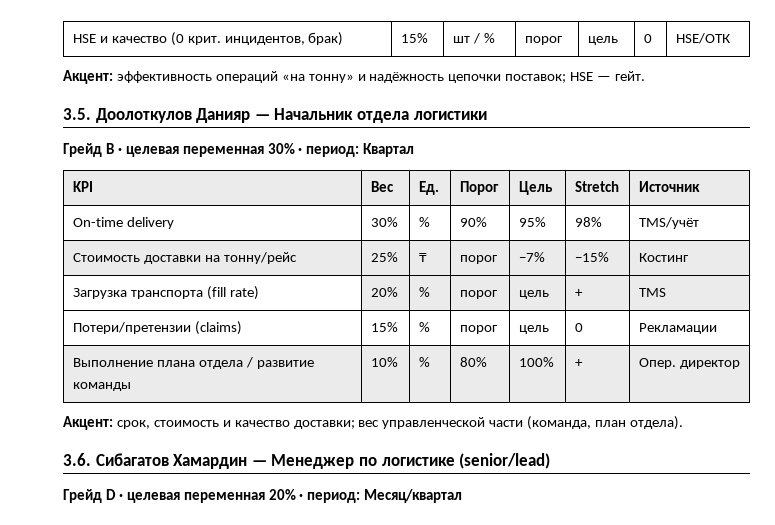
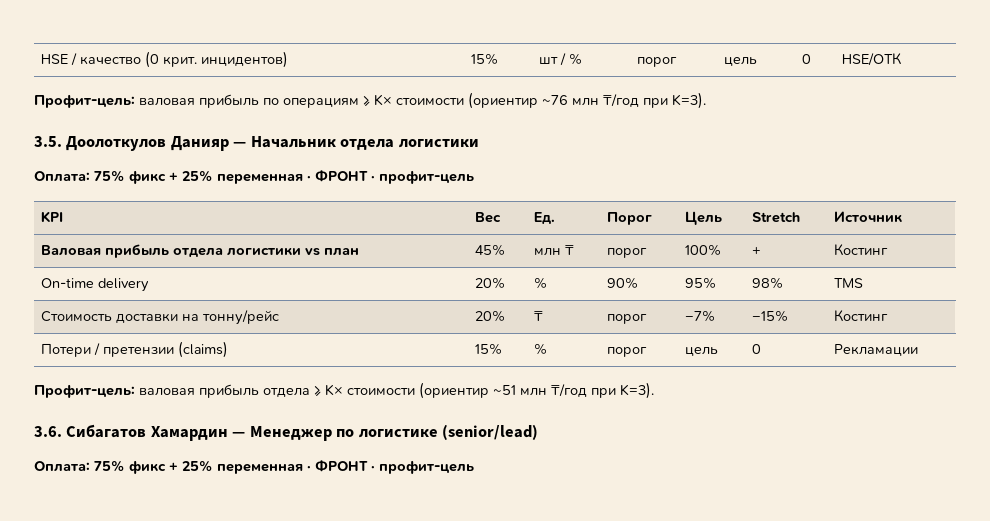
- HSE и качество (0 крит. инцидентов, брак) | 15% | шт / % | порог | цель | 0 | HSE/ОТК
+ HSE / качество (0 крит. инцидентов) | 15% | шт / % | порог | цель | 0 | HSE/ОТК
- Акцент: эффективность операций «на тонну» и надёжность цепочки поставок; HSE — гейт.
+ Профит-цель: валовая прибыль по операциям ≥ K× стоимости (ориентир ~76 млн ₸/год при K=3).
  3.5. Доолоткулов Данияр — Начальник отдела логистики
- Грейд B · целевая переменная 30% · период: Квартал
+ Оплата: 75% фикс + 25% переменная · ФРОНТ · профит-цель
+ Валовая прибыль отдела логистики vs план | 45% | млн ₸ | порог | 100% | + | Костинг
- On-time delivery | 30% | % | 90% | 95% | 98% | TMS/учёт
+ On-time delivery | 20% | % | 90% | 95% | 98% | TMS
- Стоимость доставки на тонну/рейс | 25% | ₸ | порог | −7% | −15% | Костинг
+ Стоимость доставки на тонну/рейс | 20% | ₸ | порог | −7% | −15% | Костинг
- Загрузка транспорта (fill rate) | 20% | % | порог | цель | + | TMS
- Потери/претензии (claims) | 15% | % | порог | цель | 0 | Рекламации
+ Потери / претензии (claims) | 15% | % | порог | цель | 0 | Рекламации
- Выполнение плана отдела / развитие команды | 10% | % | 80% | 100% | + | Опер. директор
- Акцент: срок, стоимость и качество доставки; вес управленческой части (команда, план отдела).
+ Профит-цель: валовая прибыль отдела ≥ K× стоимости (ориентир ~51 млн ₸/год при K=3).
  3.6. Сибагатов Хамардин — Менеджер по логистике (senior/lead)
- Грейд D · целевая переменная 20% · период: Месяц/квартал
+ Оплата: 75% фикс + 25% переменная · ФРОНТ · профит-цель

